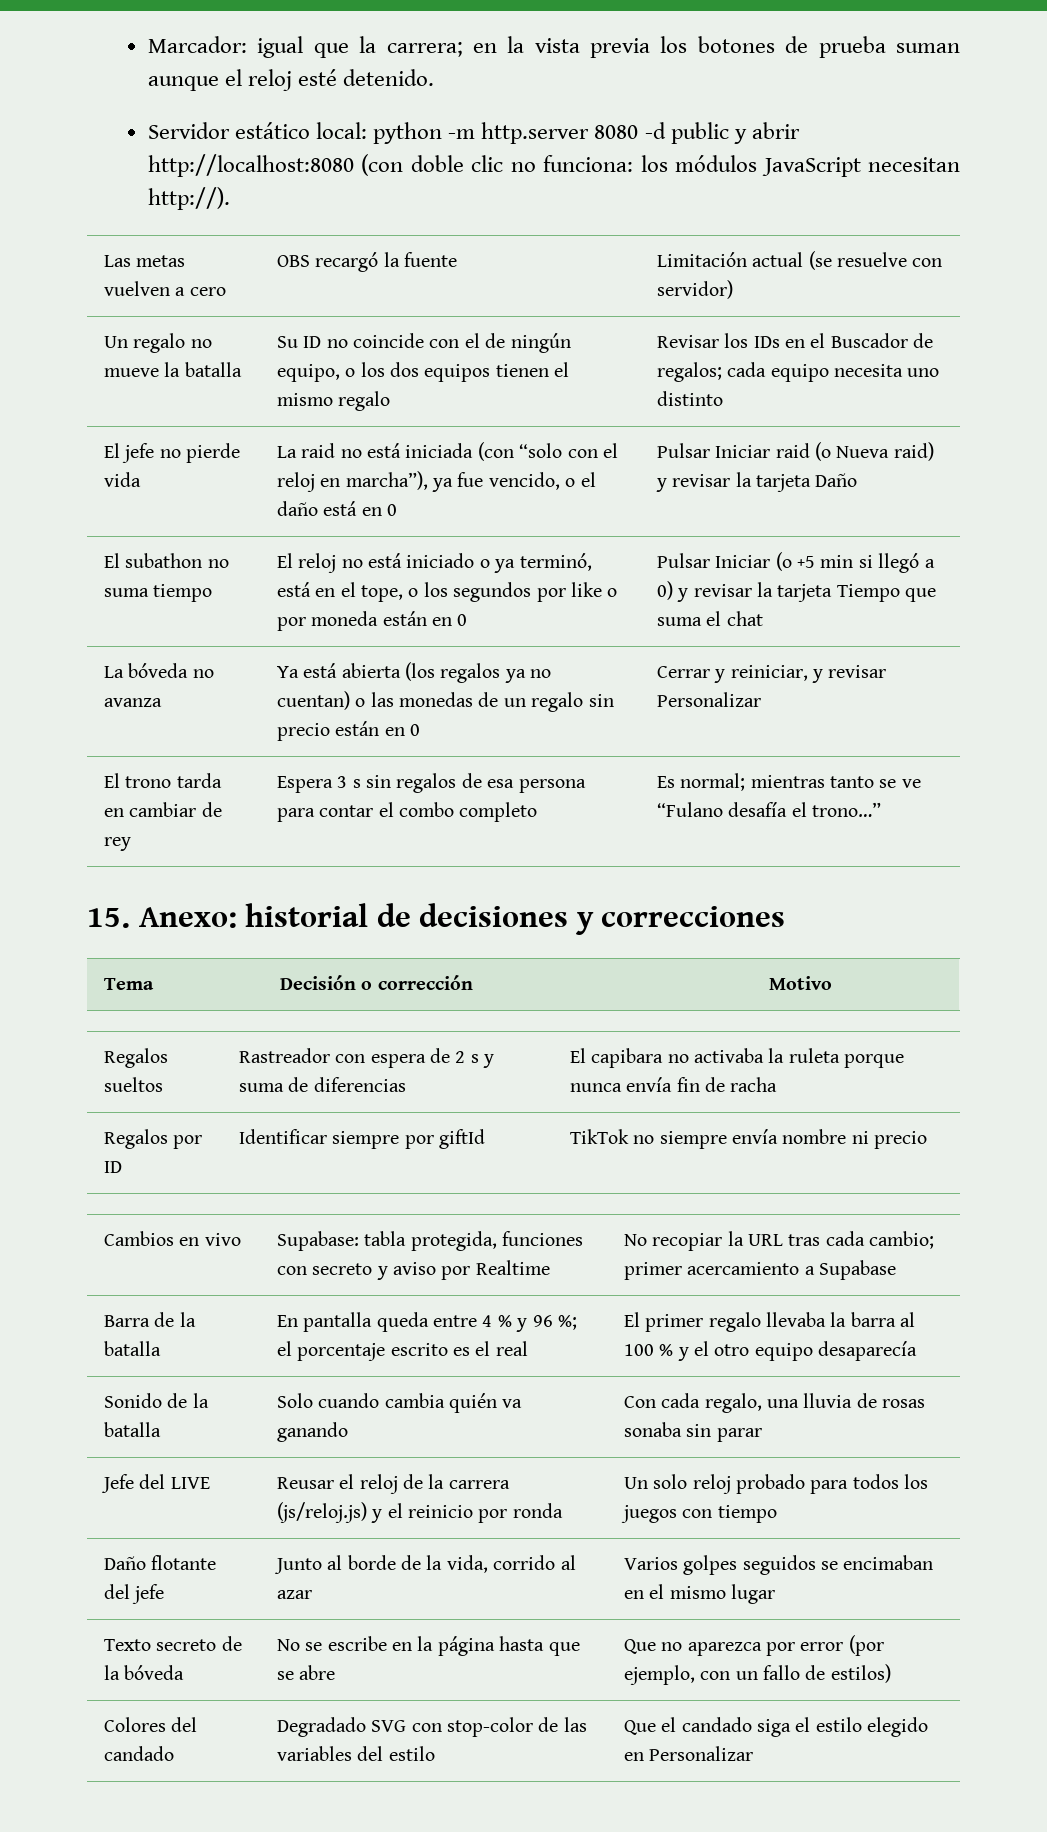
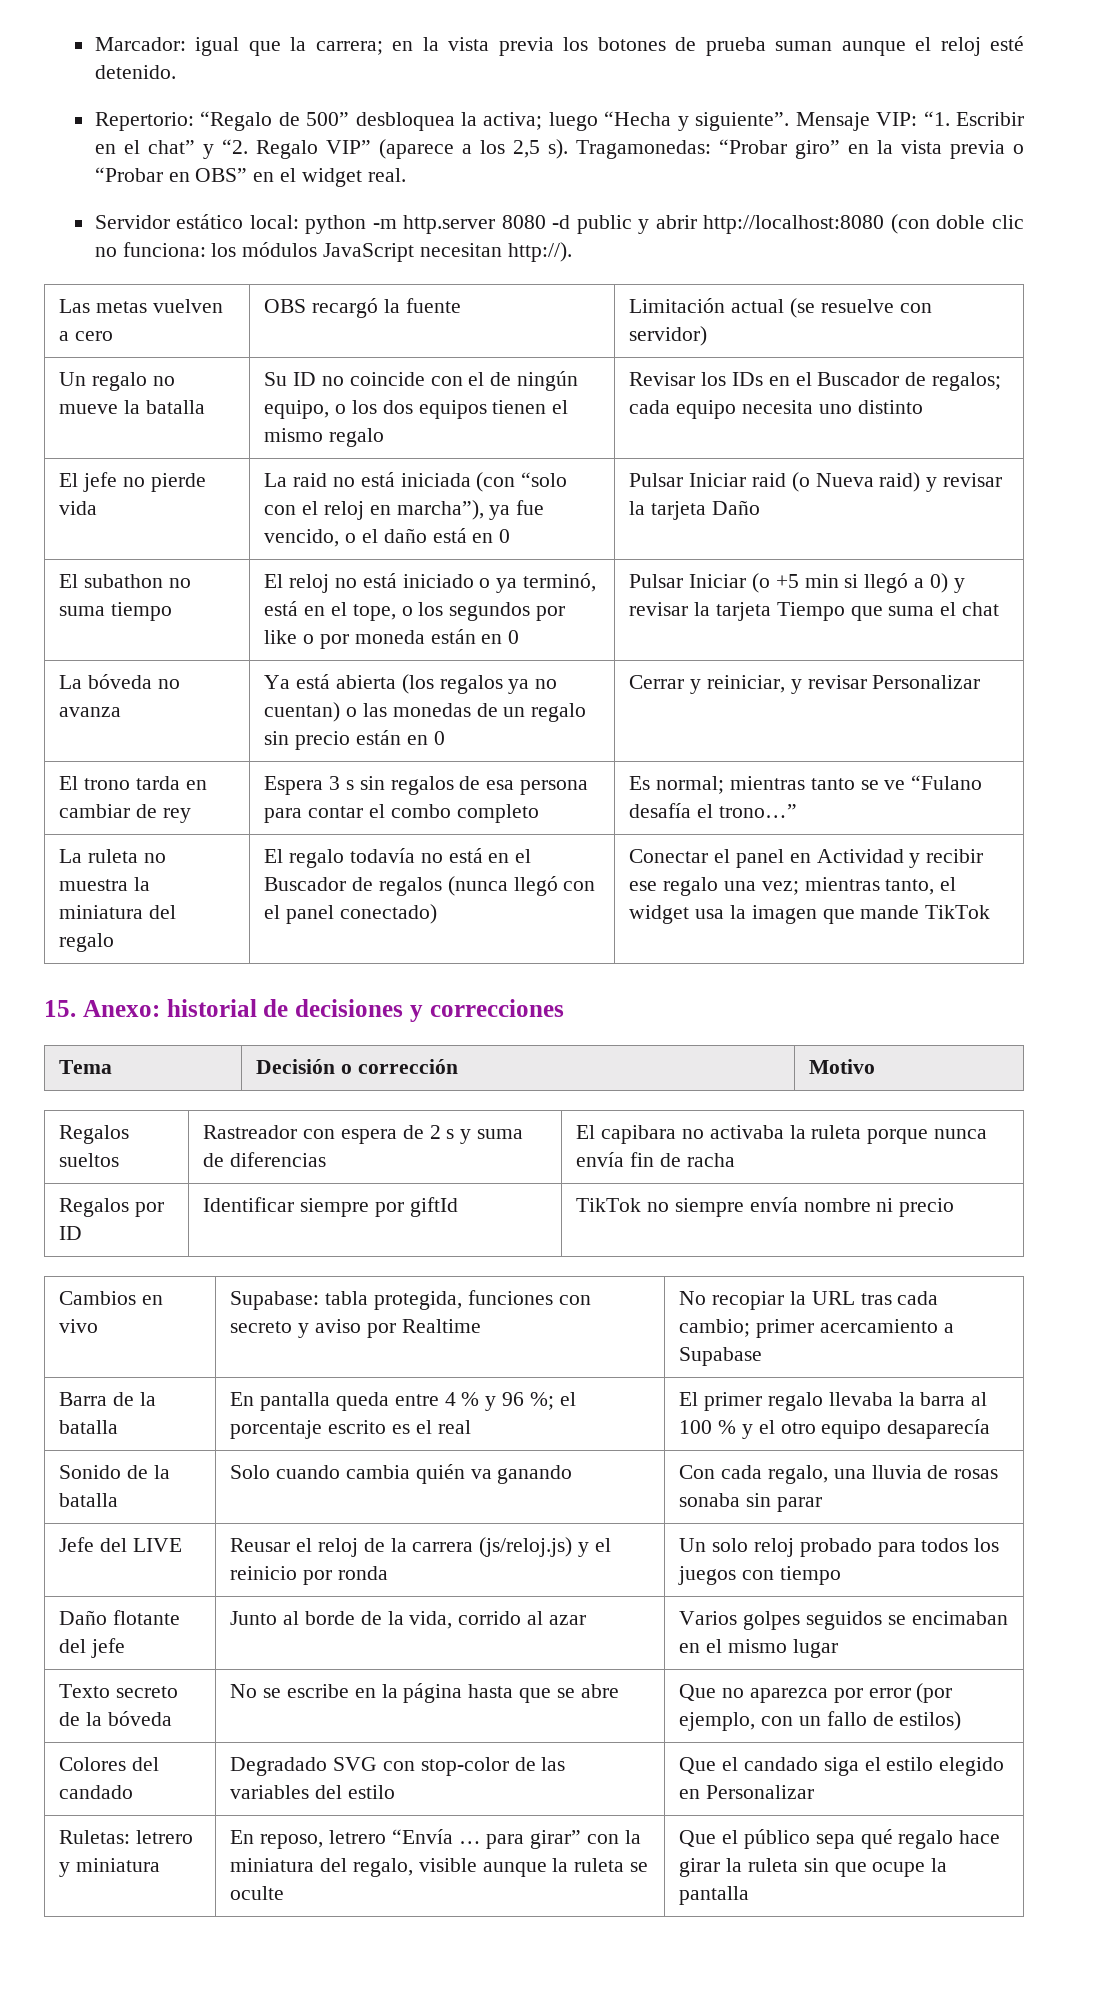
+ Repertorio: “Regalo de 500” desbloquea la activa; luego “Hecha y siguiente”. Mensaje VIP: “1. Escribir en el chat” y “2. Regalo VIP” (aparece a los 2,5 s). Tragamonedas: “Probar giro” en la vista previa o “Probar en OBS” en el widget real.
+ La ruleta no muestra la miniatura del regalo | El regalo todavía no está en el Buscador de regalos (nunca llegó con el panel conectado) | Conectar el panel en Actividad y recibir ese regalo una vez; mientras tanto, el widget usa la imagen que mande TikTok
+ Ruletas: letrero y miniatura | En reposo, letrero “Envía … para girar” con la miniatura del regalo, visible aunque la ruleta se oculte | Que el público sepa qué regalo hace girar la ruleta sin que ocupe la pantalla

